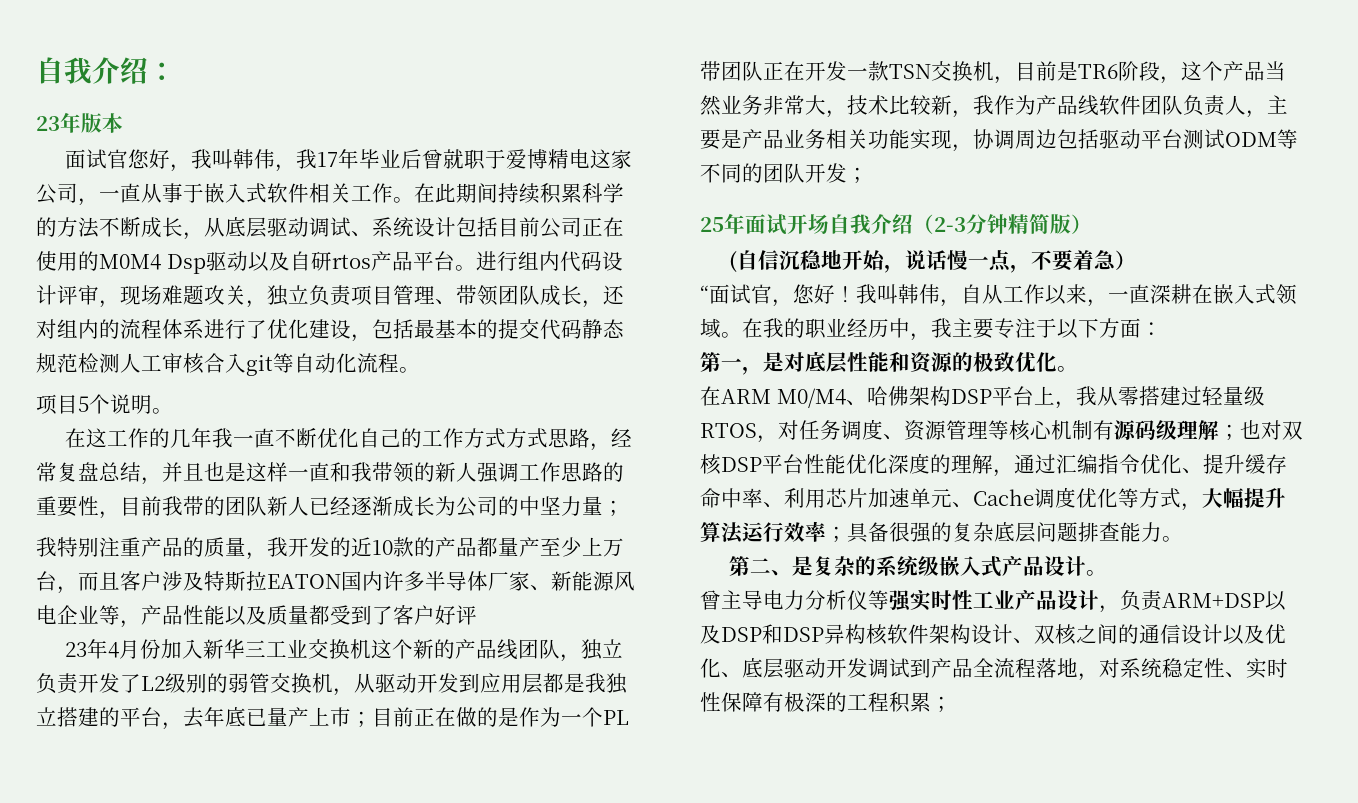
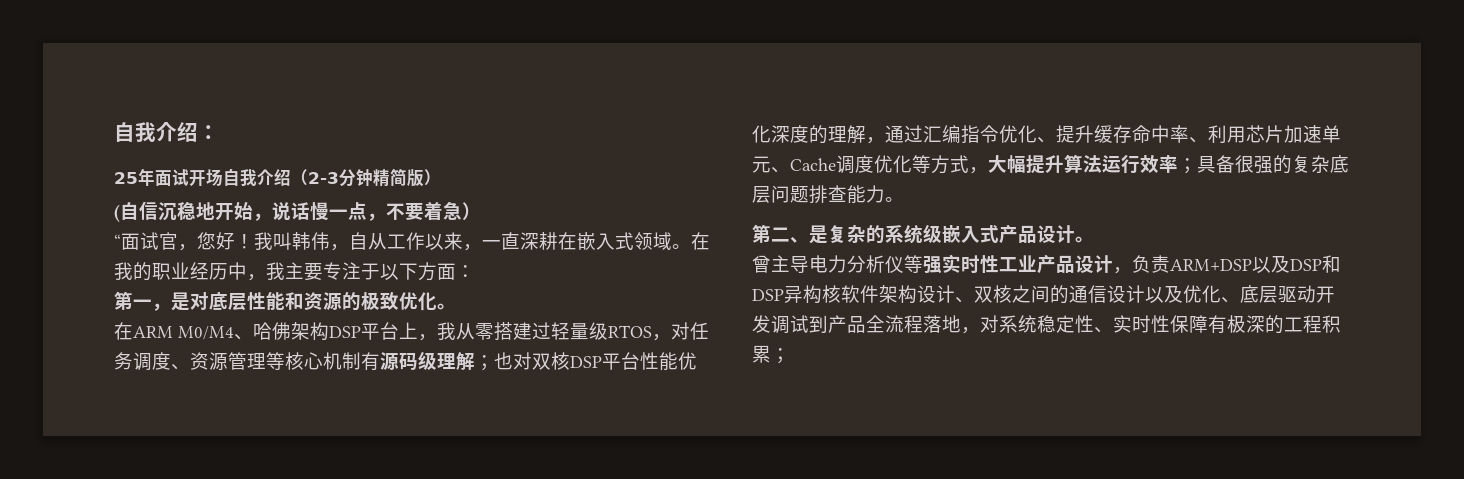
- 23年版本
- 面试官您好，我叫韩伟，我17年毕业后曾就职于爱博精电这家公司，一直从事于嵌入式软件相关工作。在此期间持续积累科学的方法不断成长，从底层驱动调试、系统设计包括目前公司正在使用的M0M4 Dsp驱动以及自研rtos产品平台。进行组内代码设计评审，现场难题攻关，独立负责项目管理、带领团队成长，还对组内的流程体系进行了优化建设，包括最基本的提交代码静态规范检测人工审核合入git等自动化流程。
- 项目5个说明。
- 在这工作的几年我一直不断优化自己的工作方式方式思路，经常复盘总结，并且也是这样一直和我带领的新人强调工作思路的重要性，目前我带的团队新人已经逐渐成长为公司的中坚力量；
- 我特别注重产品的质量，我开发的近10款的产品都量产至少上万台，而且客户涉及特斯拉EATON国内许多半导体厂家、新能源风电企业等，产品性能以及质量都受到了客户好评
- 23年4月份加入新华三工业交换机这个新的产品线团队，独立负责开发了L2级别的弱管交换机，从驱动开发到应用层都是我独立搭建的平台，去年底已量产上市；目前正在做的是作为一个PL带团队正在开发一款TSN交换机，目前是TR6阶段，这个产品当然业务非常大，技术比较新，我作为产品线软件团队负责人，主要是产品业务相关功能实现，协调周边包括驱动平台测试ODM等不同的团队开发；

